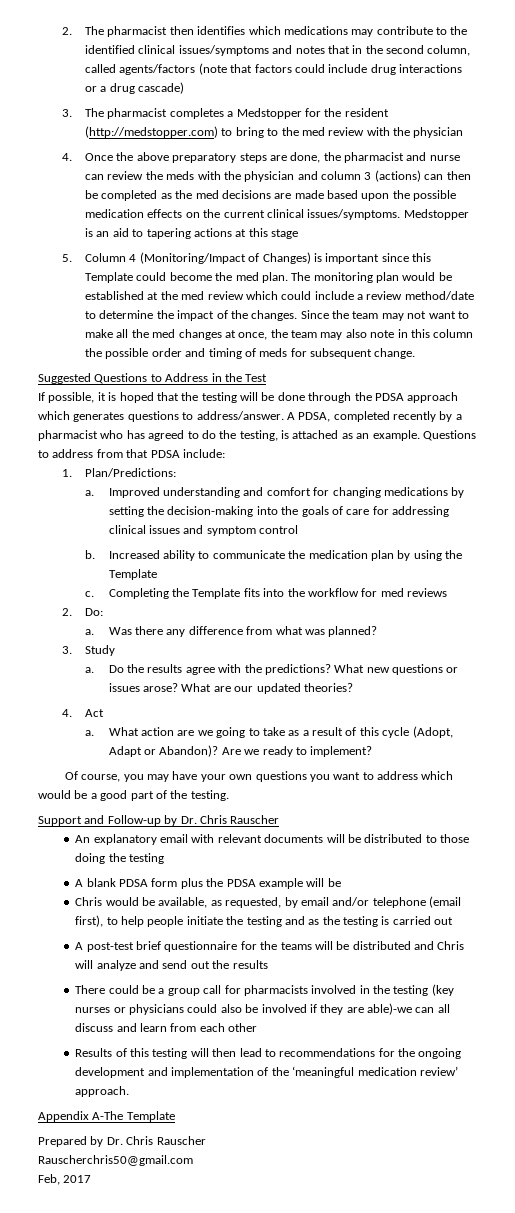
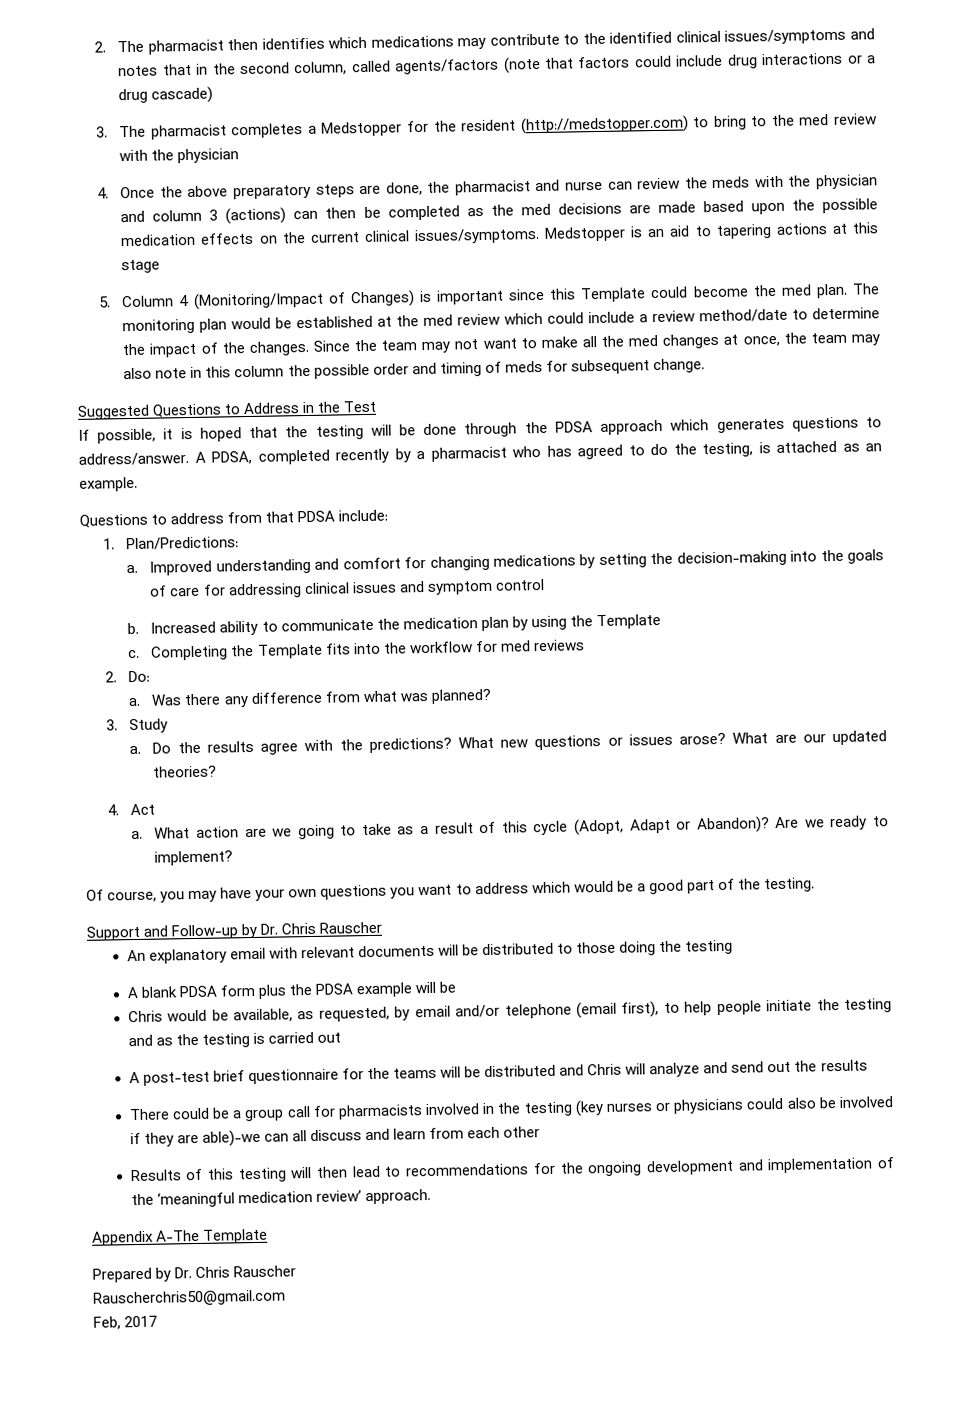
- A PDSA, completed recently by a pharmacist who has agreed to do the testing, is attached as an example. Questions to address from that PDSA include:
+ A PDSA, completed recently by a pharmacist who has agreed to do the testing, is attached as an example.
+ Questions to address from that PDSA include:

